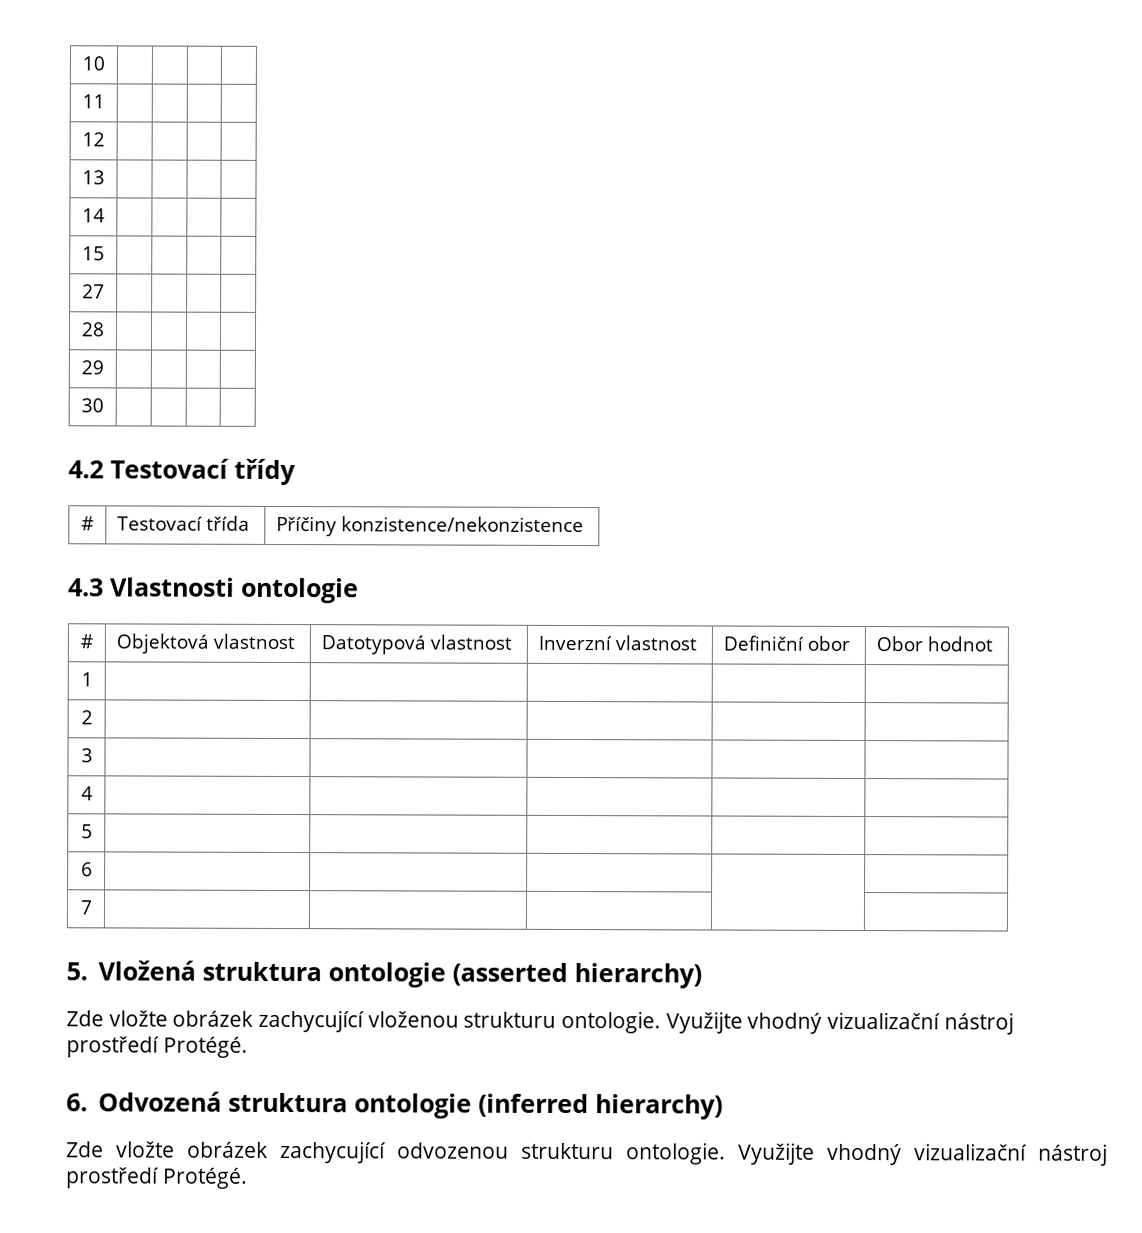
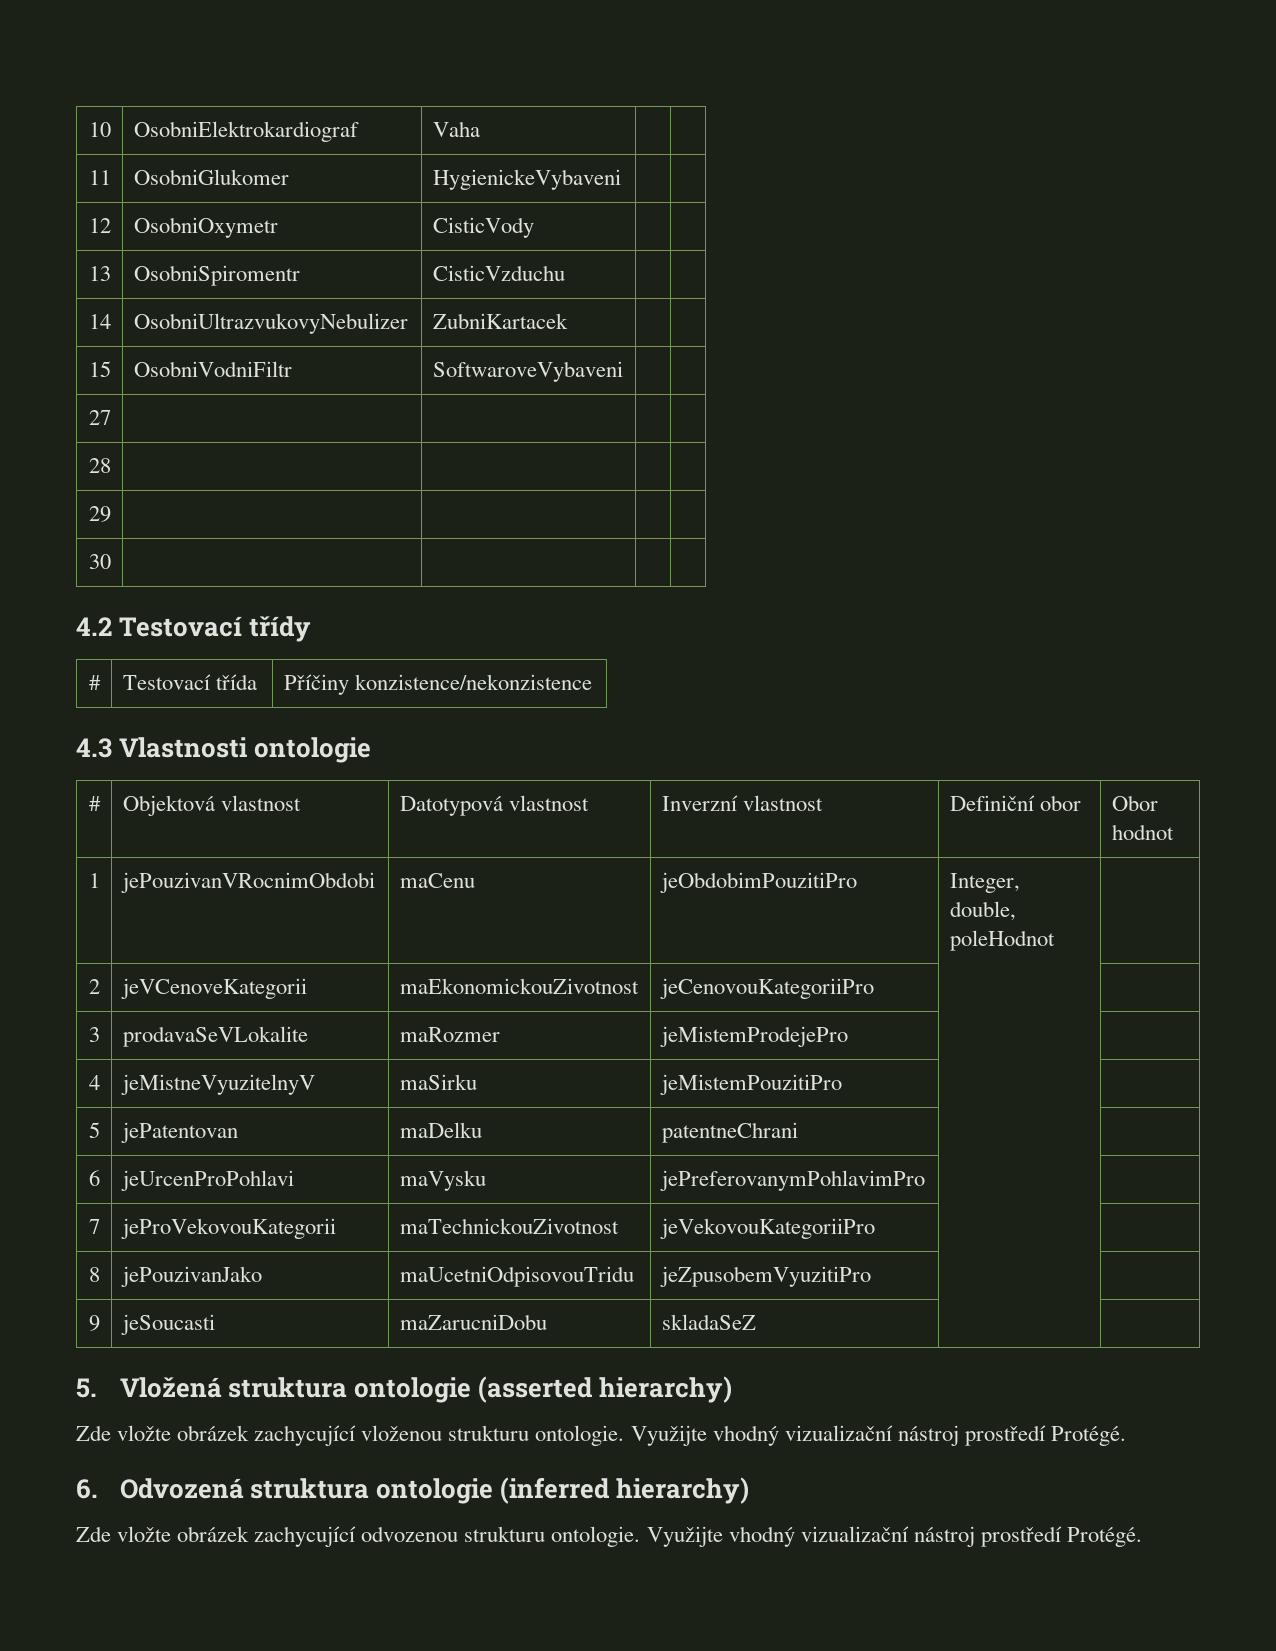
- 10 | | | |
+ 10 | OsobniElektrokardiograf | Vaha | |
- 11 | | | |
+ 11 | OsobniGlukomer | HygienickeVybaveni | |
- 12 | | | |
+ 12 | OsobniOxymetr | CisticVody | |
- 13 | | | |
+ 13 | OsobniSpiromentr | CisticVzduchu | |
- 14 | | | |
+ 14 | OsobniUltrazvukovyNebulizer | ZubniKartacek | |
- 15 | | | |
+ 15 | OsobniVodniFiltr | SoftwaroveVybaveni | |
- 1 | | | | |
- 2 | | | | |
- 3 | | | | |
- 4 | | | | |
- 5 | | | | |
- 6 | | | | |
- 7 | | | | |
+ 1 | jePouzivanVRocnimObdobi | maCenu | jeObdobimPouzitiPro | Integer, double, poleHodnot |
+ 2 | jeVCenoveKategorii | maEkonomickouZivotnost | jeCenovouKategoriiPro | |
+ 3 | prodavaSeVLokalite | maRozmer | jeMistemProdejePro | |
+ 4 | jeMistneVyuzitelnyV | maSirku | jeMistemPouzitiPro | |
+ 5 | jePatentovan | maDelku | patentneChrani | |
+ 6 | jeUrcenProPohlavi | maVysku | jePreferovanymPohlavimPro | |
+ 7 | jeProVekovouKategorii | maTechnickouZivotnost | jeVekovouKategoriiPro | |
+ 8 | jePouzivanJako | maUcetniOdpisovouTridu | jeZpusobemVyuzitiPro | |
+ 9 | jeSoucasti | maZarucniDobu | skladaSeZ | |

